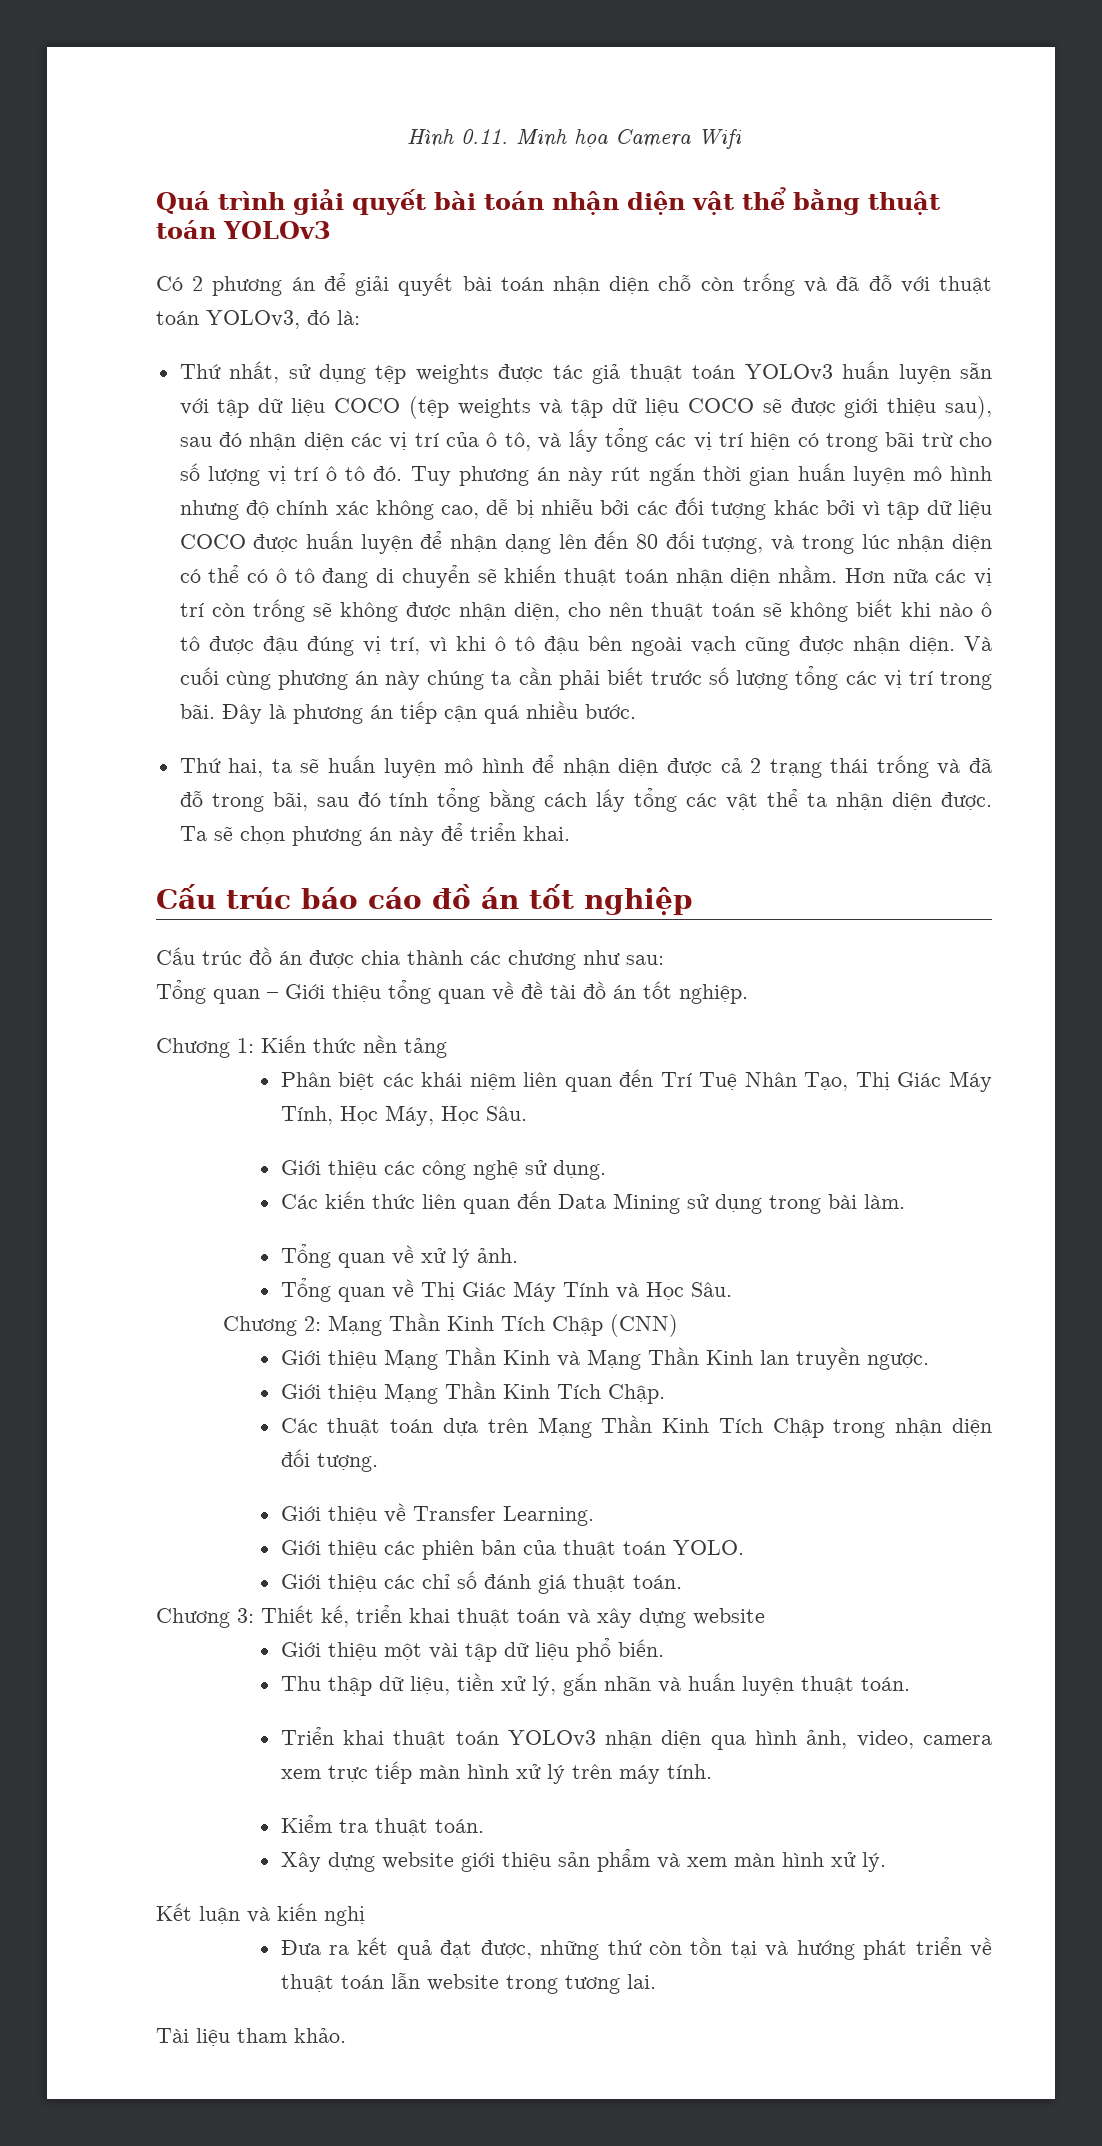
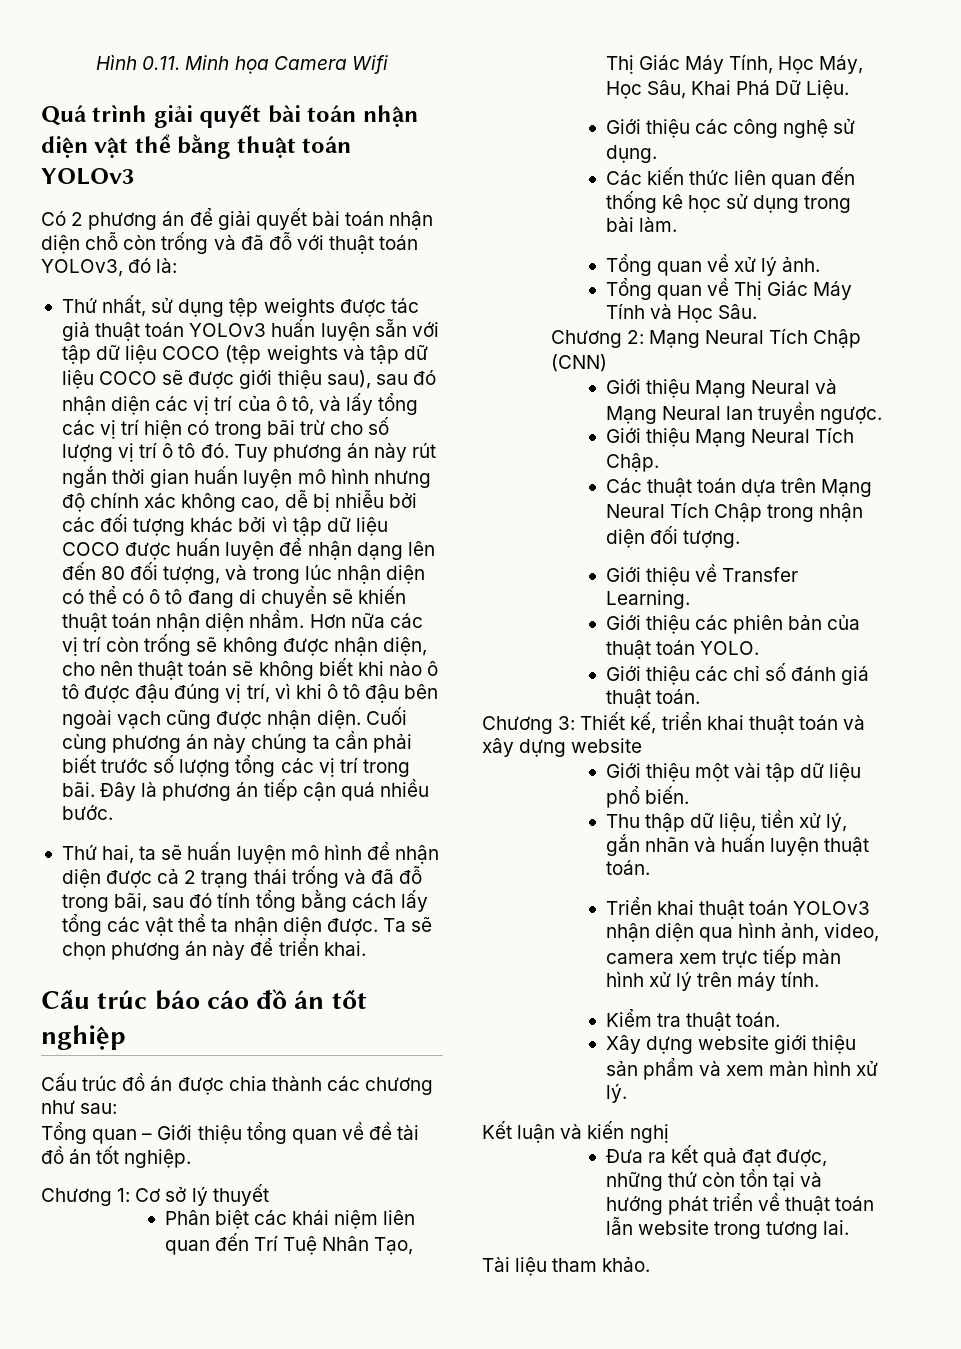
- Và cuối cùng phương án này chúng ta cần phải biết trước số lượng tổng các vị trí trong bãi.
+ Cuối cùng phương án này chúng ta cần phải biết trước số lượng tổng các vị trí trong bãi.
- Chương 1: Kiến thức nền tảng
+ Chương 1: Cơ sở lý thuyết
- Phân biệt các khái niệm liên quan đến Trí Tuệ Nhân Tạo, Thị Giác Máy Tính, Học Máy, Học Sâu.
+ Phân biệt các khái niệm liên quan đến Trí Tuệ Nhân Tạo, Thị Giác Máy Tính, Học Máy, Học Sâu, Khai Phá Dữ Liệu.
- Các kiến thức liên quan đến Data Mining sử dụng trong bài làm.
+ Các kiến thức liên quan đến thống kê học sử dụng trong bài làm.
- Chương 2: Mạng Thần Kinh Tích Chập (CNN)
+ Chương 2: Mạng Neural Tích Chập (CNN)
- Giới thiệu Mạng Thần Kinh và Mạng Thần Kinh lan truyền ngược.
+ Giới thiệu Mạng Neural và Mạng Neural lan truyền ngược.
- Giới thiệu Mạng Thần Kinh Tích Chập.
+ Giới thiệu Mạng Neural Tích Chập.
- Các thuật toán dựa trên Mạng Thần Kinh Tích Chập trong nhận diện đối tượng.
+ Các thuật toán dựa trên Mạng Neural Tích Chập trong nhận diện đối tượng.

